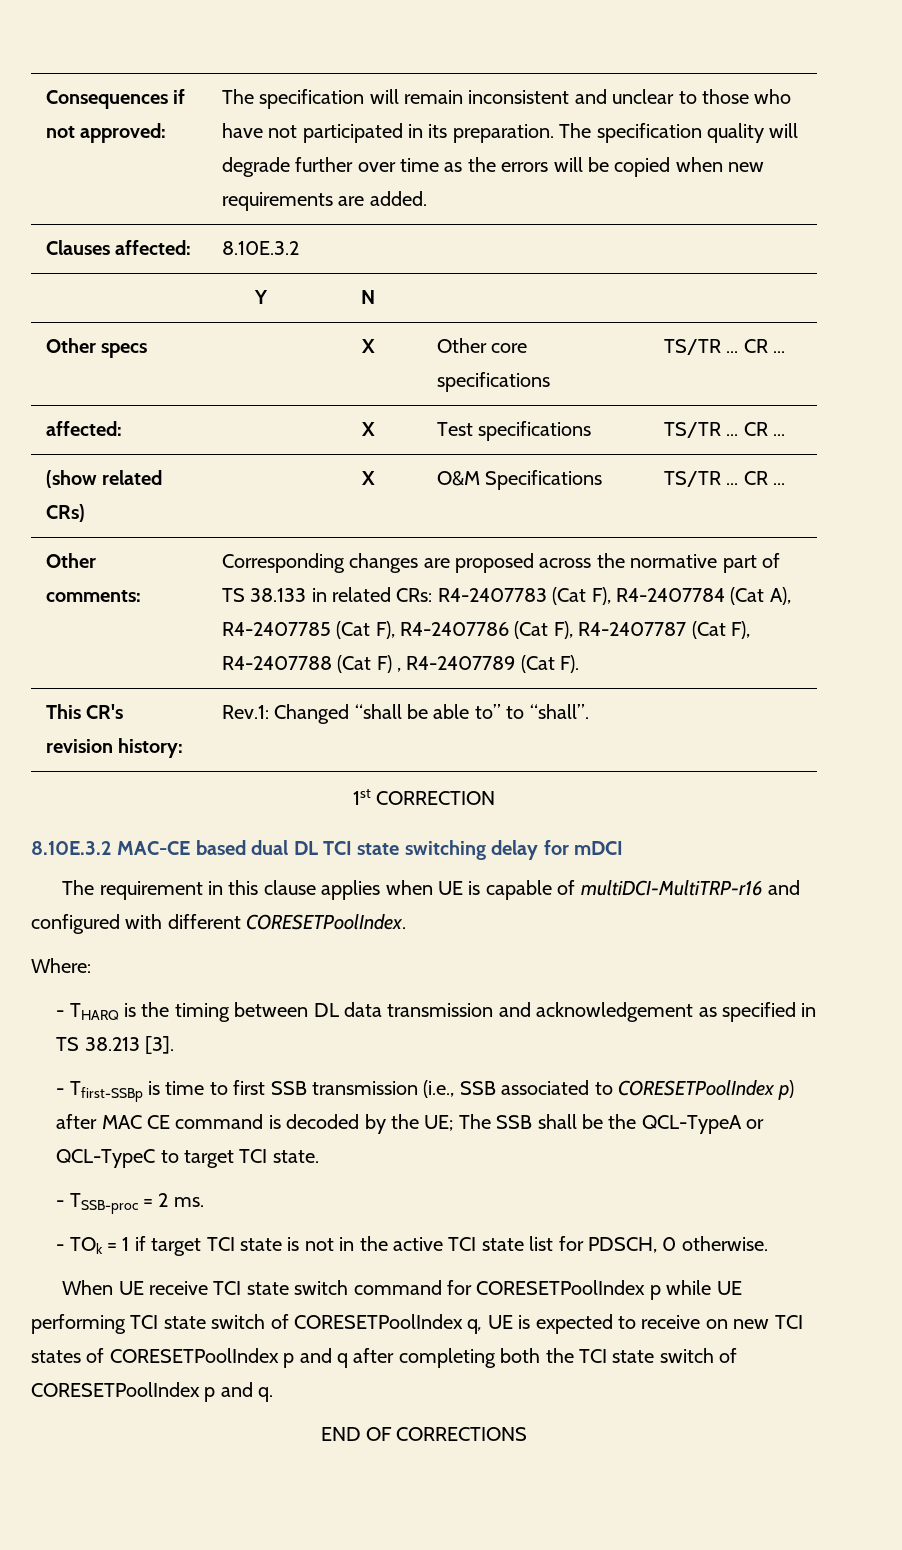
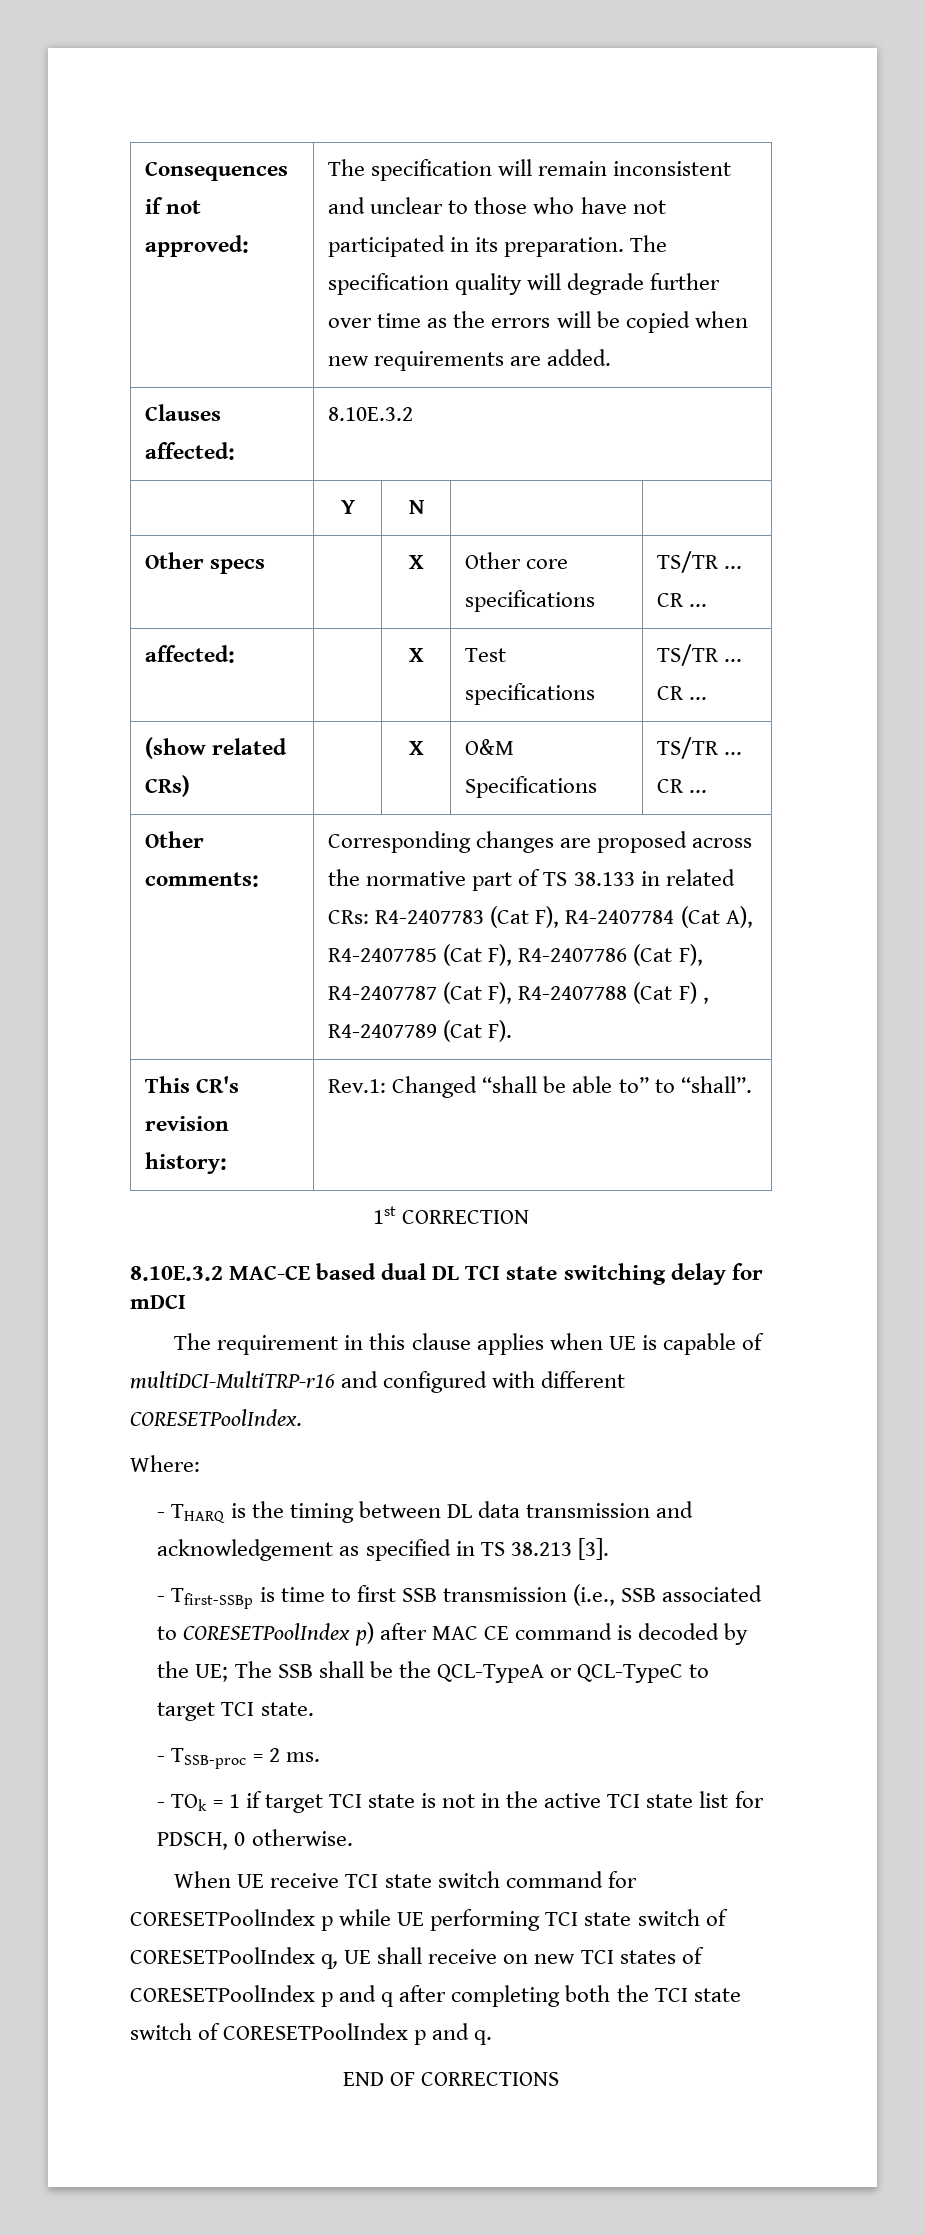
- When UE receive TCI state switch command for CORESETPoolIndex p while UE performing TCI state switch of CORESETPoolIndex q, UE is expected to receive on new TCI states of CORESETPoolIndex p and q after completing both the TCI state switch of CORESETPoolIndex p and q.
+ When UE receive TCI state switch command for CORESETPoolIndex p while UE performing TCI state switch of CORESETPoolIndex q, UE shall receive on new TCI states of CORESETPoolIndex p and q after completing both the TCI state switch of CORESETPoolIndex p and q.

